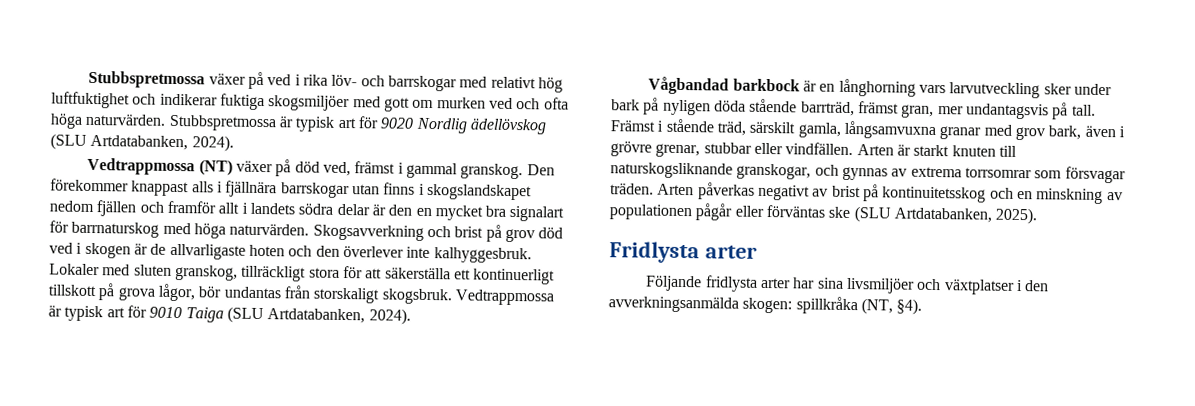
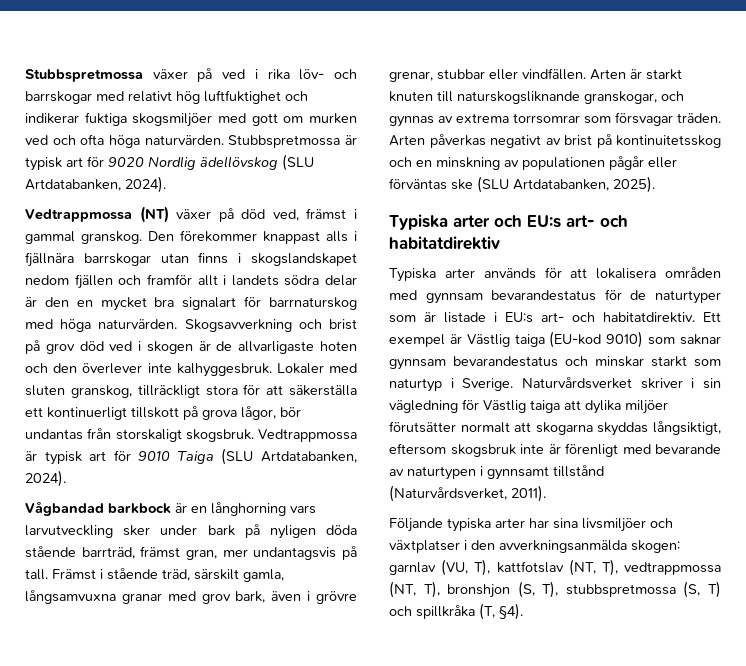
- Fridlysta arter
+ Typiska arter och EU:s art- och habitatdirektiv
+ Typiska arter används för att lokalisera områden med gynnsam bevarandestatus för de naturtyper som är listade i EU:s art- och habitatdirektiv. Ett exempel är Västlig taiga (EU-kod 9010) som saknar gynnsam bevarandestatus och minskar starkt som naturtyp i Sverige. Naturvårdsverket skriver i sin vägledning för Västlig taiga att dylika miljöer förutsätter normalt att skogarna skyddas långsiktigt, eftersom skogsbruk inte är förenligt med bevarande av naturtypen i gynnsamt tillstånd (Naturvårdsverket, 2011).
- Följande fridlysta arter har sina livsmiljöer och växtplatser i den avverkningsanmälda skogen: spillkråka (NT, §4).
+ Följande typiska arter har sina livsmiljöer och växtplatser i den avverkningsanmälda skogen: garnlav (VU, T), kattfotslav (NT, T), vedtrappmossa (NT, T), bronshjon (S, T), stubbspretmossa (S, T) och spillkråka (T, §4).

